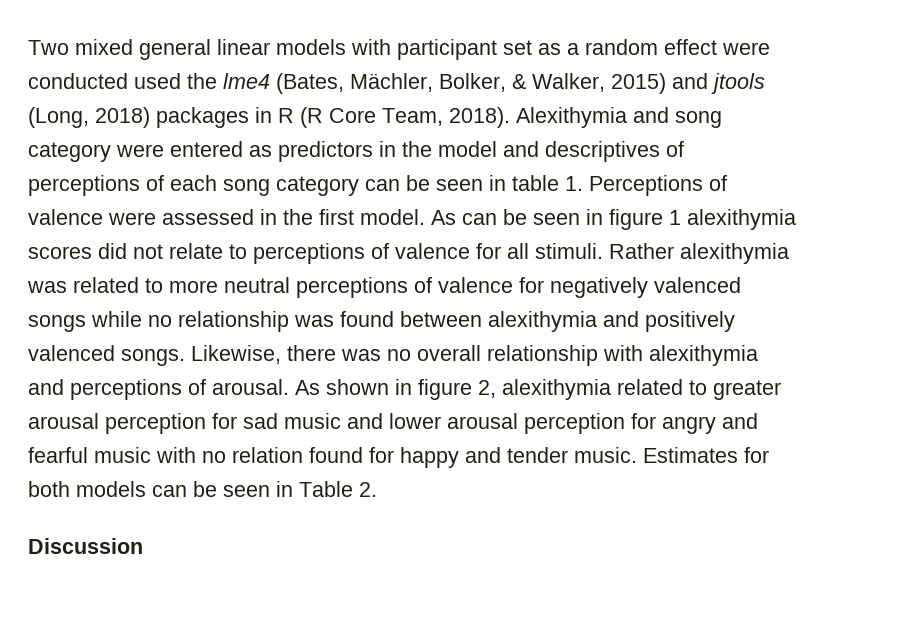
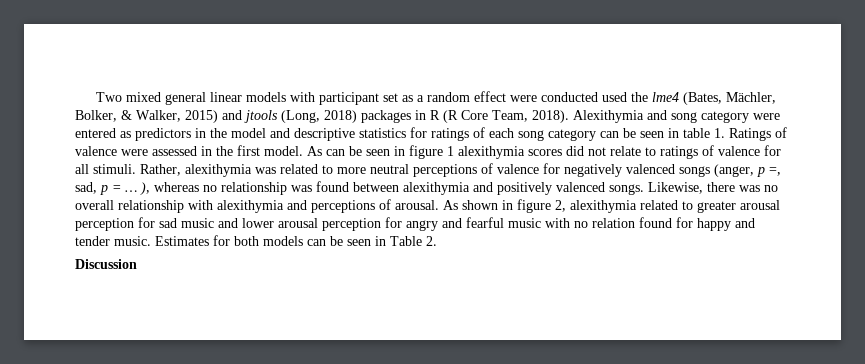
- Alexithymia and song category were entered as predictors in the model and descriptives of perceptions of each song category can be seen in table 1. Perceptions of valence were assessed in the first model.
+ Alexithymia and song category were entered as predictors in the model and descriptive statistics for ratings of each song category can be seen in table 1. Ratings of valence were assessed in the first model.
- As can be seen in figure 1 alexithymia scores did not relate to perceptions of valence for all stimuli.
+ As can be seen in figure 1 alexithymia scores did not relate to ratings of valence for all stimuli.
- Rather alexithymia was related to more neutral perceptions of valence for negatively valenced songs while no relationship was found between alexithymia and positively valenced songs.
+ Rather, alexithymia was related to more neutral perceptions of valence for negatively valenced songs (anger, p =, sad, p = … ), whereas no relationship was found between alexithymia and positively valenced songs.

